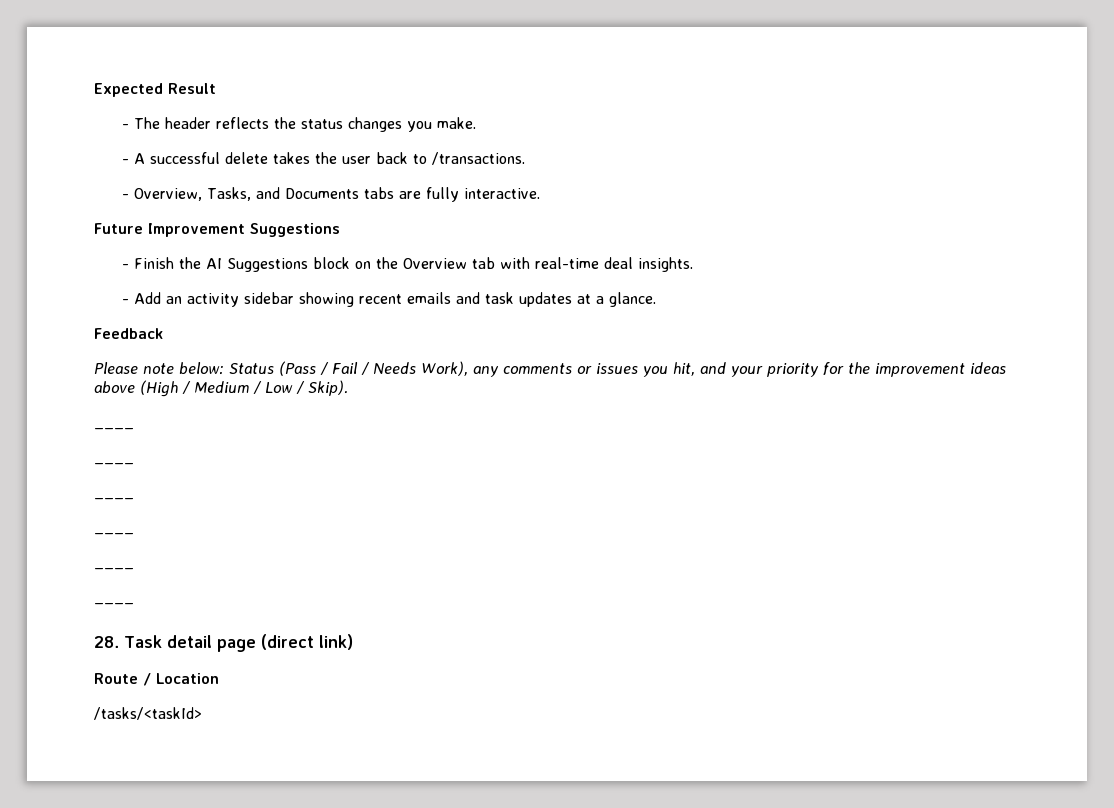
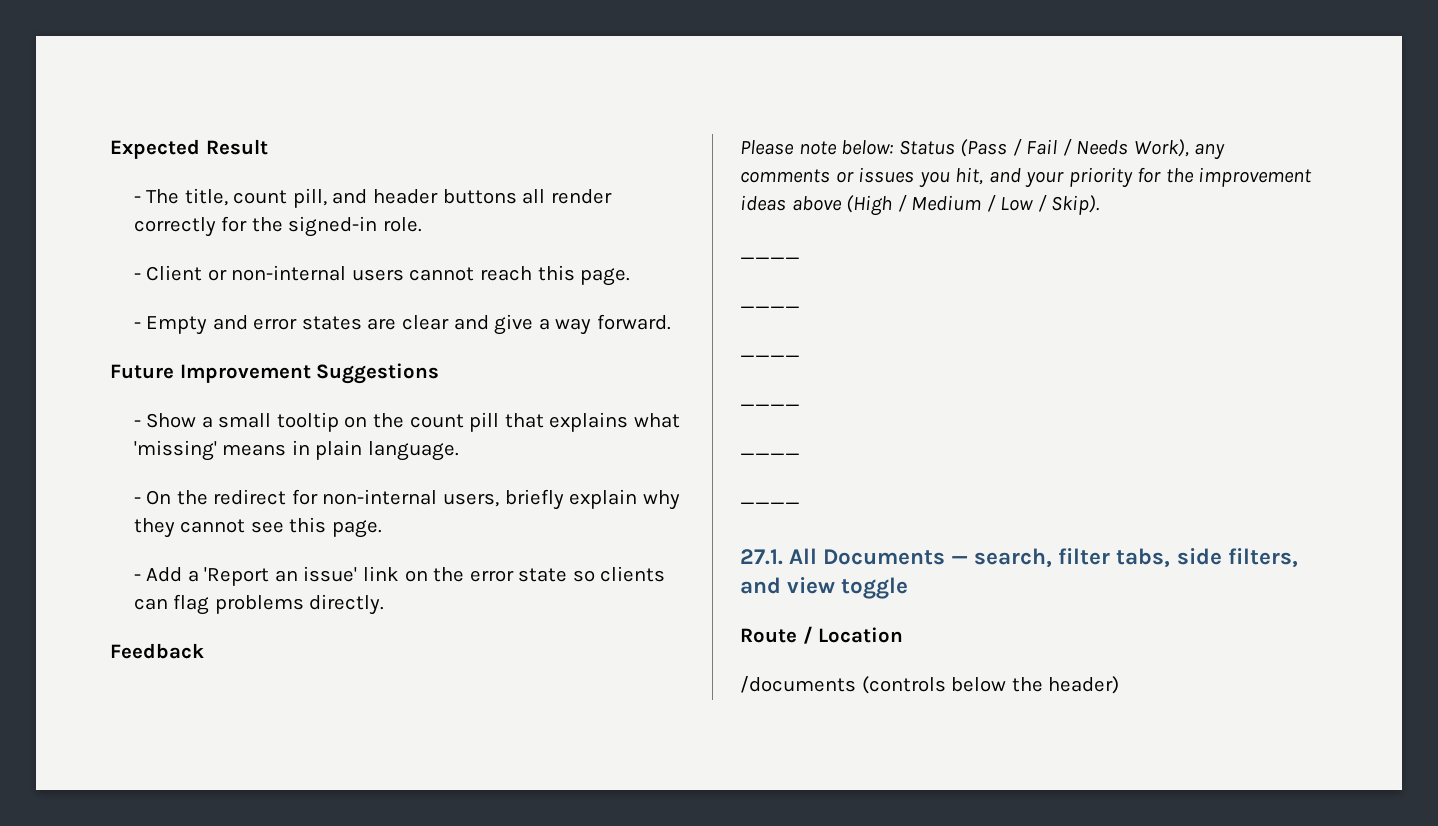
- - The header reflects the status changes you make.
- - A successful delete takes the user back to /transactions.
- - Overview, Tasks, and Documents tabs are fully interactive.
+ - The title, count pill, and header buttons all render correctly for the signed-in role.
+ - Client or non-internal users cannot reach this page.
+ - Empty and error states are clear and give a way forward.
  Future Improvement Suggestions
- - Finish the AI Suggestions block on the Overview tab with real-time deal insights.
- - Add an activity sidebar showing recent emails and task updates at a glance.
+ - Show a small tooltip on the count pill that explains what 'missing' means in plain language.
+ - On the redirect for non-internal users, briefly explain why they cannot see this page.
+ - Add a 'Report an issue' link on the error state so clients can flag problems directly.
- 28. Task detail page (direct link)
+ 27.1. All Documents — search, filter tabs, side filters, and view toggle
  Route / Location
- /tasks/<taskId>
+ /documents (controls below the header)

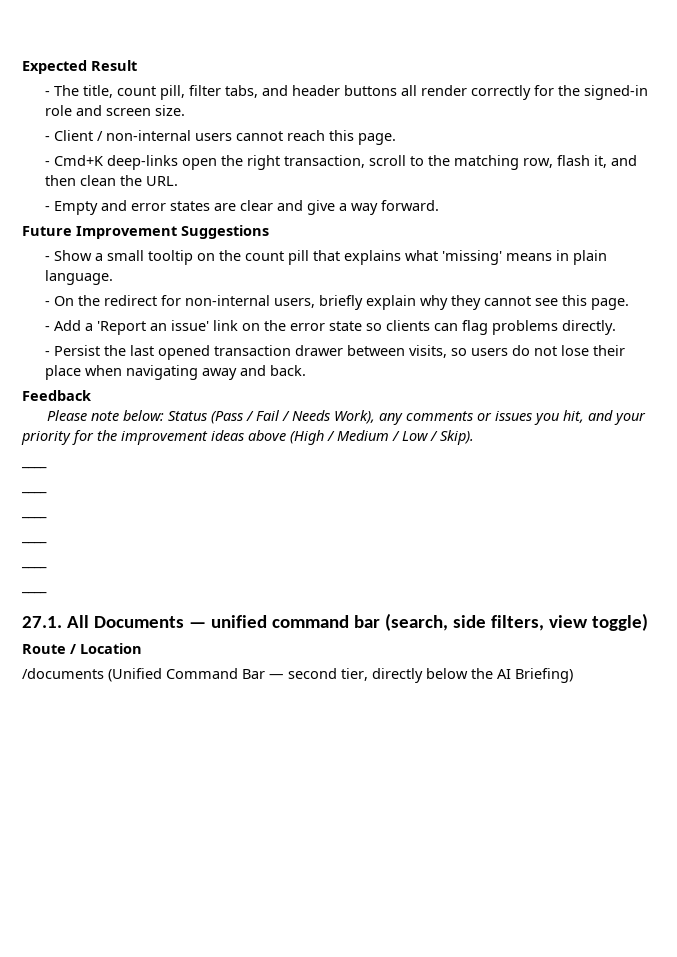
- - The title, count pill, and header buttons all render correctly for the signed-in role.
+ - The title, count pill, filter tabs, and header buttons all render correctly for the signed-in role and screen size.
- - Client or non-internal users cannot reach this page.
+ - Client / non-internal users cannot reach this page.
+ - Cmd+K deep-links open the right transaction, scroll to the matching row, flash it, and then clean the URL.
+ - Persist the last opened transaction drawer between visits, so users do not lose their place when navigating away and back.
- 27.1. All Documents — search, filter tabs, side filters, and view toggle
+ 27.1. All Documents — unified command bar (search, side filters, view toggle)
  Route / Location
- /documents (controls below the header)
+ /documents (Unified Command Bar — second tier, directly below the AI Briefing)

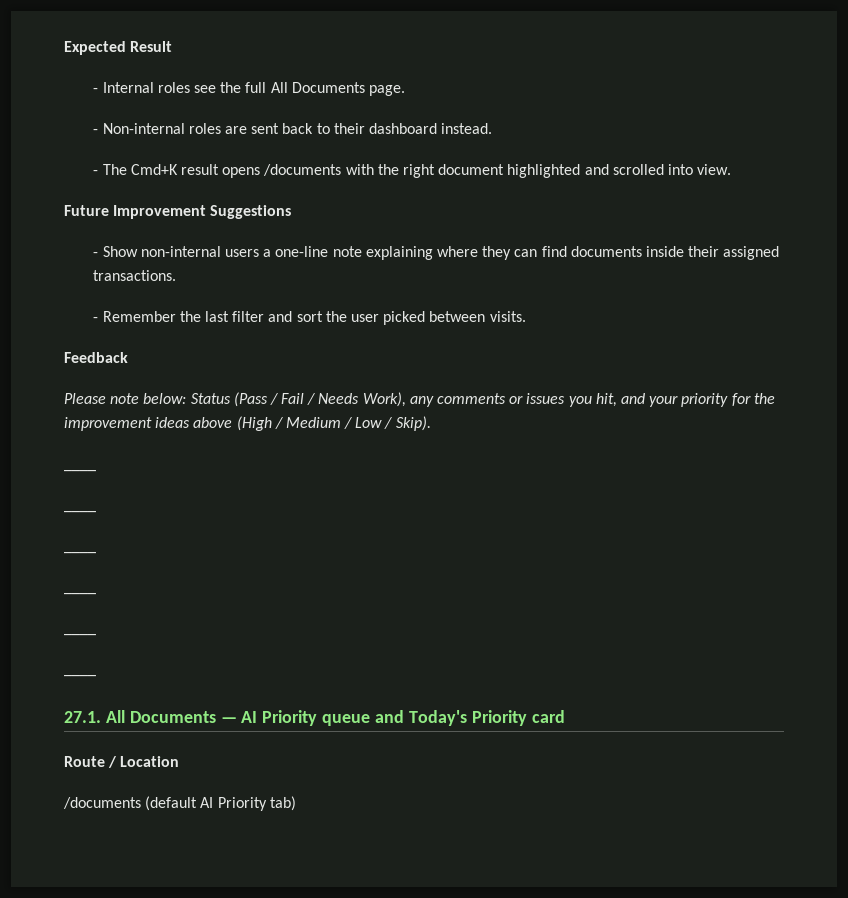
- - The title, count pill, filter tabs, and header buttons all render correctly for the signed-in role and screen size.
- - Client / non-internal users cannot reach this page.
- - Cmd+K deep-links open the right transaction, scroll to the matching row, flash it, and then clean the URL.
- - Empty and error states are clear and give a way forward.
+ - Internal roles see the full All Documents page.
+ - Non-internal roles are sent back to their dashboard instead.
+ - The Cmd+K result opens /documents with the right document highlighted and scrolled into view.
- - Show a small tooltip on the count pill that explains what 'missing' means in plain language.
- - On the redirect for non-internal users, briefly explain why they cannot see this page.
- - Add a 'Report an issue' link on the error state so clients can flag problems directly.
- - Persist the last opened transaction drawer between visits, so users do not lose their place when navigating away and back.
+ - Show non-internal users a one-line note explaining where they can find documents inside their assigned transactions.
+ - Remember the last filter and sort the user picked between visits.
- 27.1. All Documents — unified command bar (search, side filters, view toggle)
+ 27.1. All Documents — AI Priority queue and Today's Priority card
  Route / Location
- /documents (Unified Command Bar — second tier, directly below the AI Briefing)
+ /documents (default AI Priority tab)

